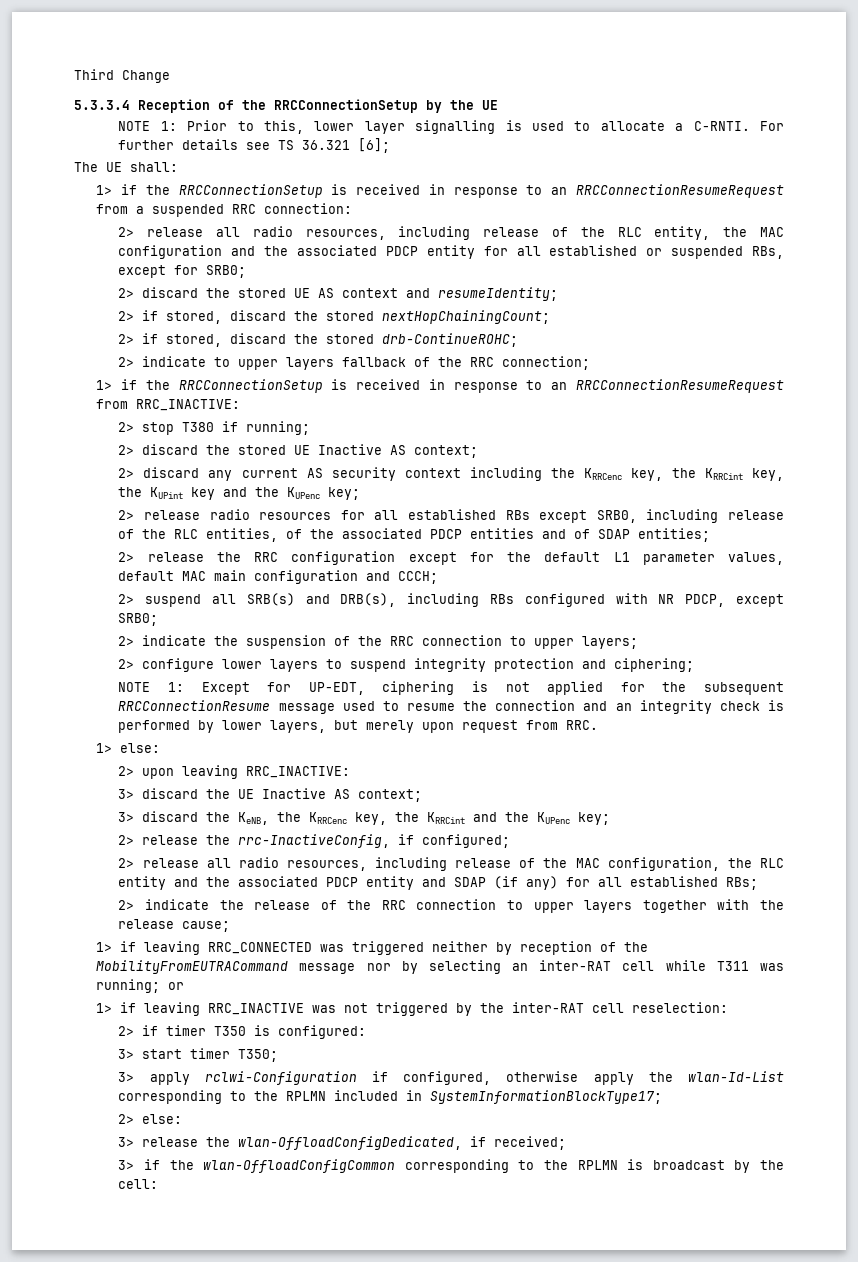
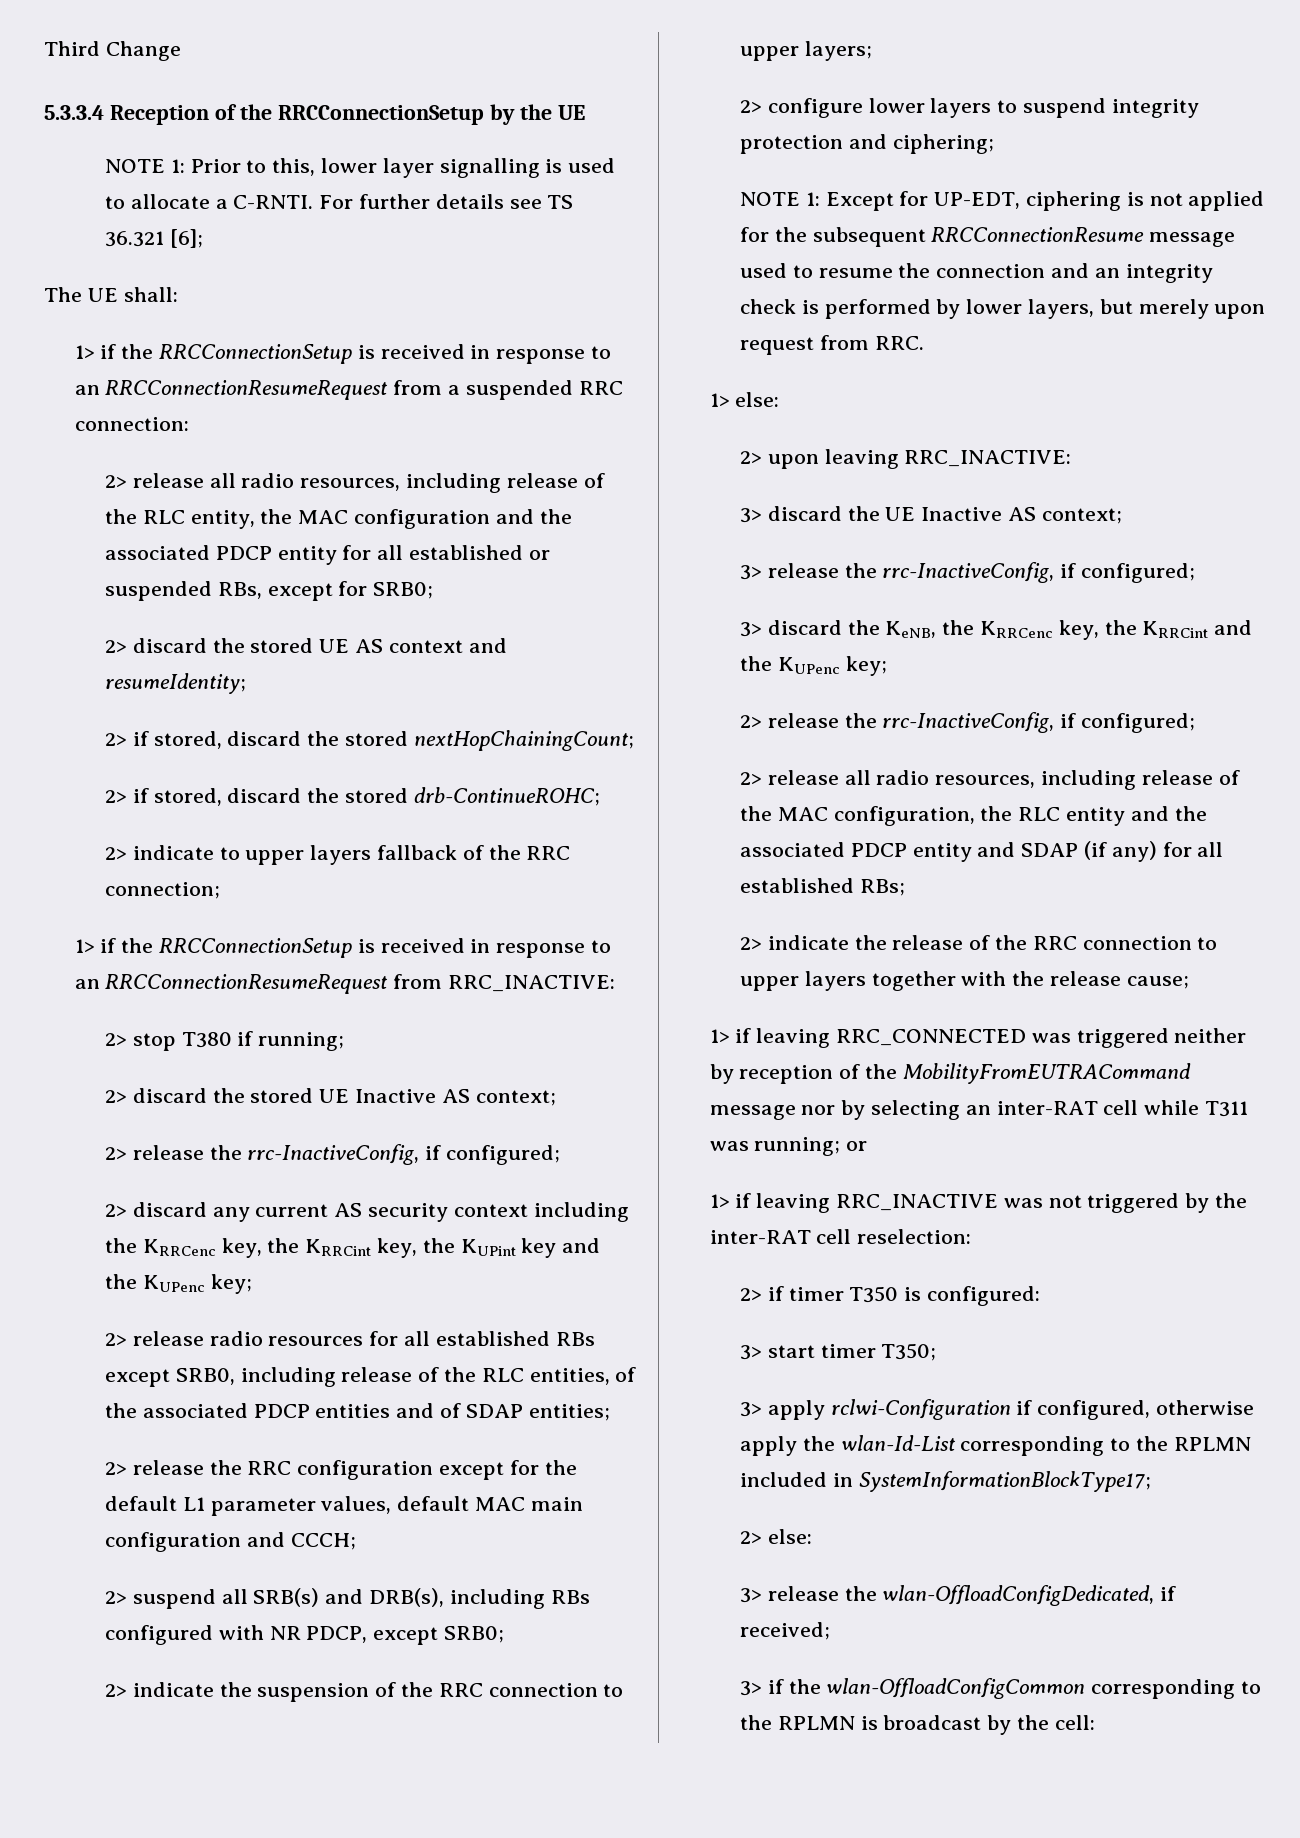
  2> discard the stored UE Inactive AS context;
+ 2> release the rrc-InactiveConfig, if configured;
+ 3> release the rrc-InactiveConfig, if configured;

